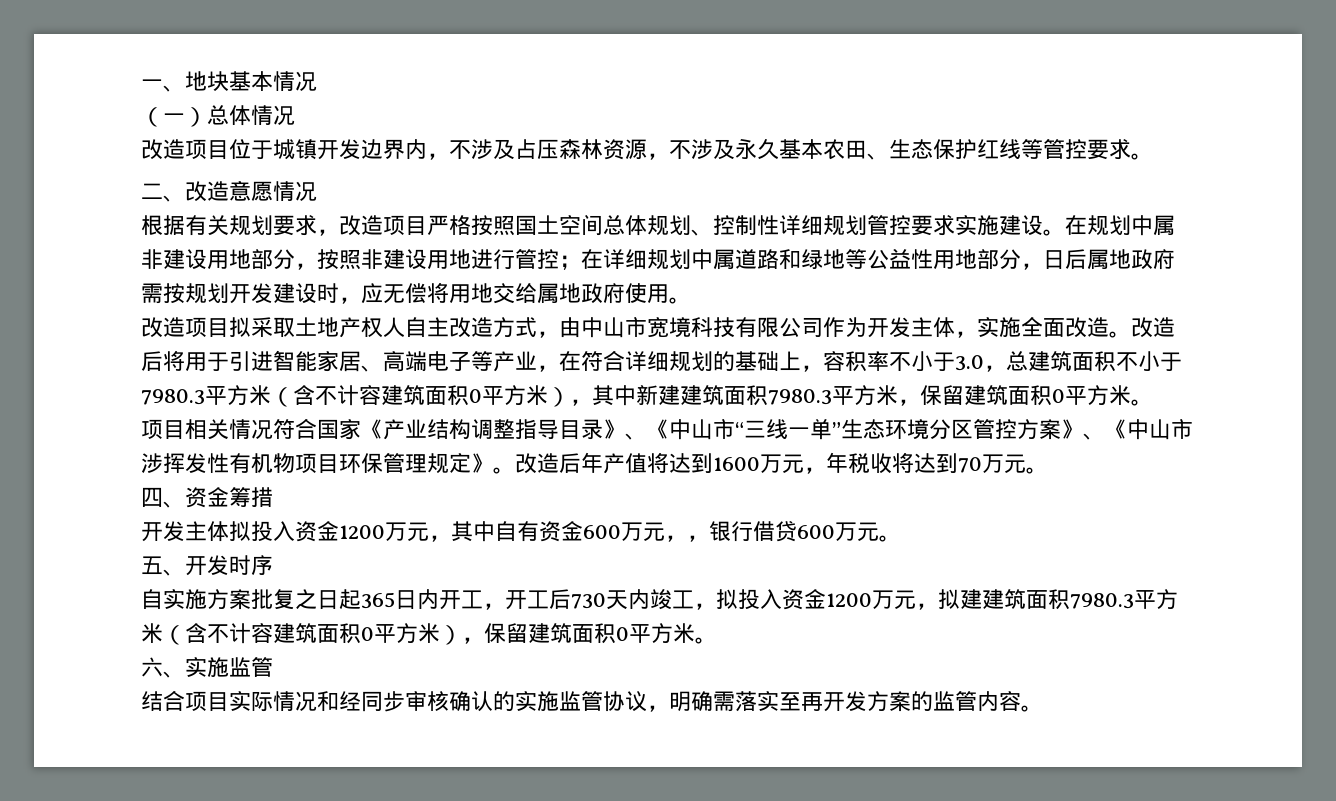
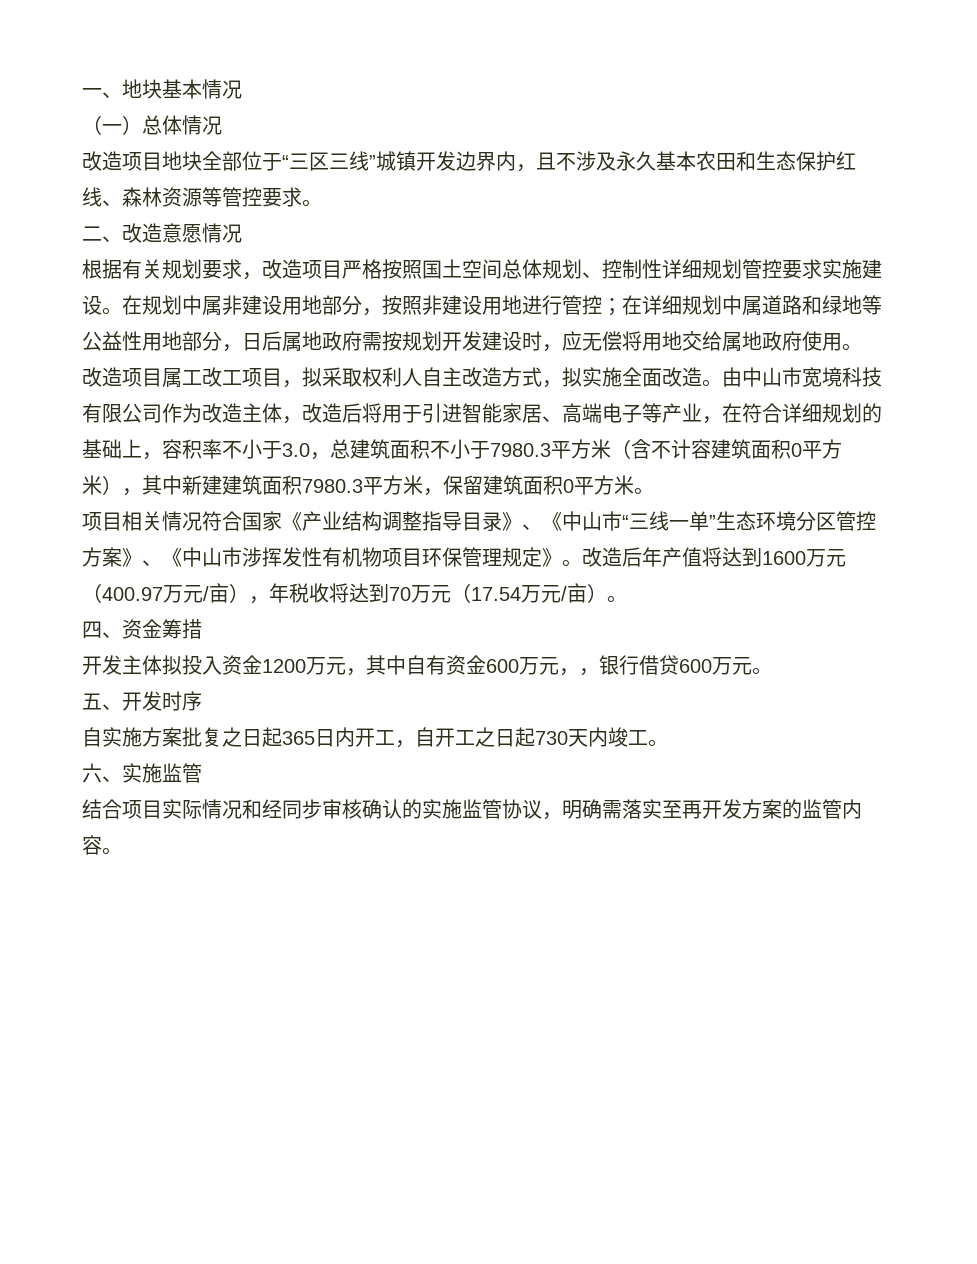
- 改造项目位于城镇开发边界内，不涉及占压森林资源，不涉及永久基本农田、生态保护红线等管控要求。
+ 改造项目地块全部位于“三区三线”城镇开发边界内，且不涉及永久基本农田和生态保护红线、森林资源等管控要求。
- 改造项目拟采取土地产权人自主改造方式，由中山市宽境科技有限公司作为开发主体，实施全面改造。改造后将用于引进智能家居、高端电子等产业，在符合详细规划的基础上，容积率不小于3.0，总建筑面积不小于7980.3平方米（含不计容建筑面积0平方米），其中新建建筑面积7980.3平方米，保留建筑面积0平方米。
+ 改造项目属工改工项目，拟采取权利人自主改造方式，拟实施全面改造。由中山市宽境科技有限公司作为改造主体，改造后将用于引进智能家居、高端电子等产业，在符合详细规划的基础上，容积率不小于3.0，总建筑面积不小于7980.3平方米（含不计容建筑面积0平方米），其中新建建筑面积7980.3平方米，保留建筑面积0平方米。
- 改造后年产值将达到1600万元，年税收将达到70万元。
+ 改造后年产值将达到1600万元（400.97万元/亩），年税收将达到70万元（17.54万元/亩）。
- 自实施方案批复之日起365日内开工，开工后730天内竣工，拟投入资金1200万元，拟建建筑面积7980.3平方米（含不计容建筑面积0平方米），保留建筑面积0平方米。
+ 自实施方案批复之日起365日内开工，自开工之日起730天内竣工。

